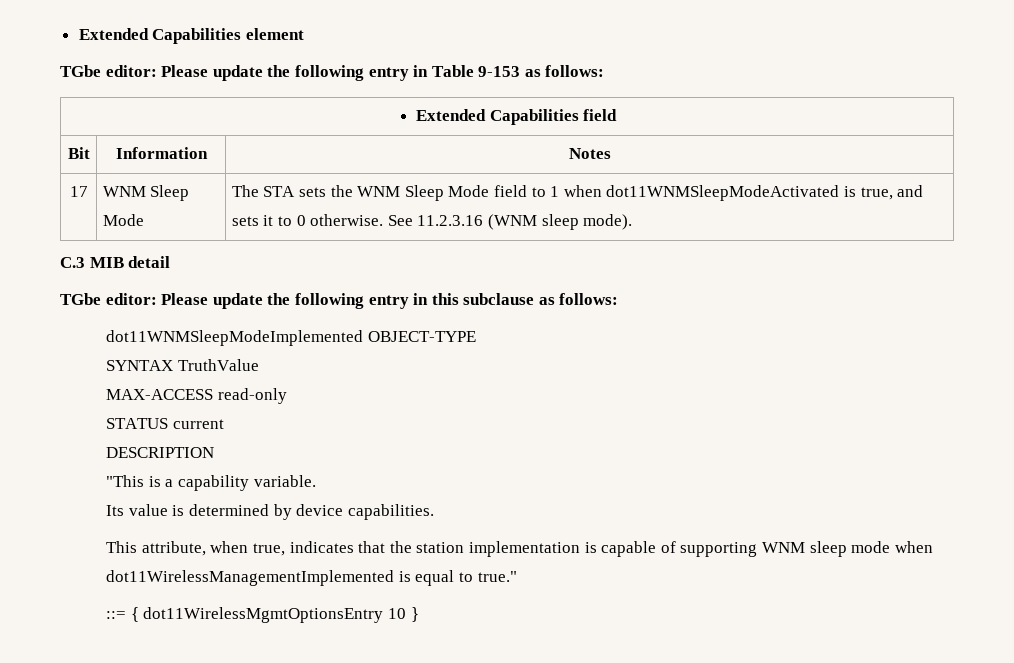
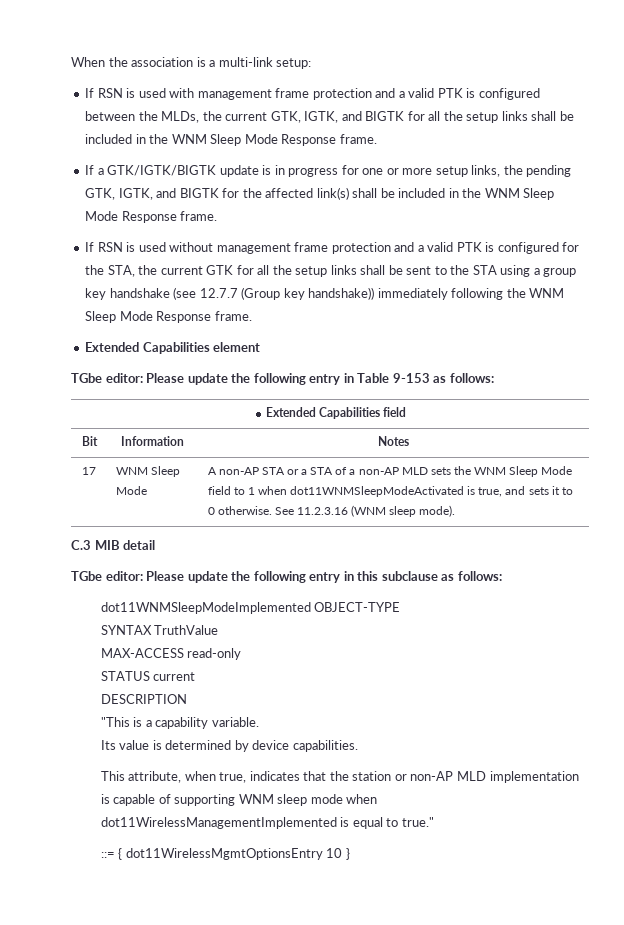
+ When the association is a multi-link setup:
+ If RSN is used with management frame protection and a valid PTK is configured between the MLDs, the current GTK, IGTK, and BIGTK for all the setup links shall be included in the WNM Sleep Mode Response frame.
+ If a GTK/IGTK/BIGTK update is in progress for one or more setup links, the pending GTK, IGTK, and BIGTK for the affected link(s) shall be included in the WNM Sleep Mode Response frame.
+ If RSN is used without management frame protection and a valid PTK is configured for the STA, the current GTK for all the setup links shall be sent to the STA using a group key handshake (see 12.7.7 (Group key handshake)) immediately following the WNM Sleep Mode Response frame.
- 17 | WNM Sleep Mode | The STA sets the WNM Sleep Mode field to 1 when dot11WNMSleepModeActivated is true, and sets it to 0 otherwise. See 11.2.3.16 (WNM sleep mode).
+ 17 | WNM Sleep Mode | A non-AP STA or a STA of a non-AP MLD sets the WNM Sleep Mode field to 1 when dot11WNMSleepModeActivated is true, and sets it to 0 otherwise. See 11.2.3.16 (WNM sleep mode).
- This attribute, when true, indicates that the station implementation is capable of supporting WNM sleep mode when dot11WirelessManagementImplemented is equal to true."
+ This attribute, when true, indicates that the station or non-AP MLD implementation is capable of supporting WNM sleep mode when dot11WirelessManagementImplemented is equal to true."

